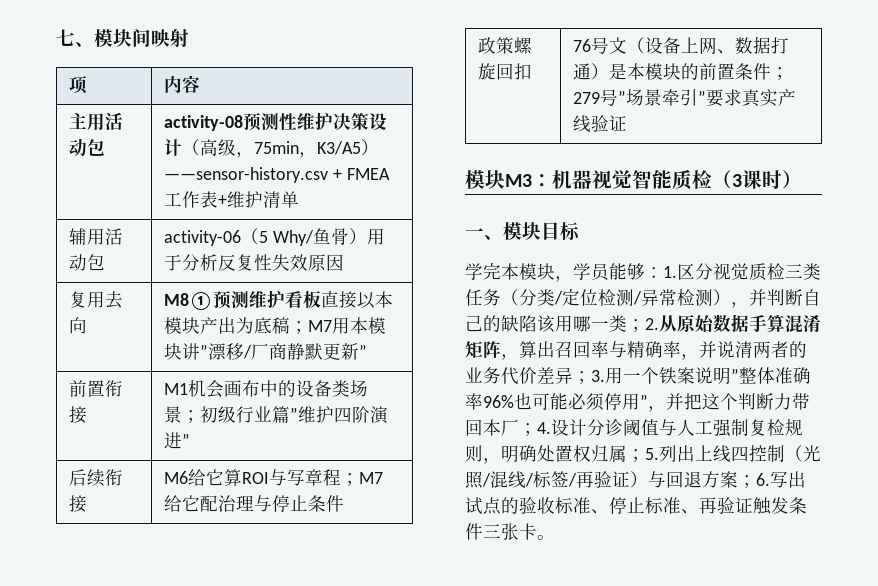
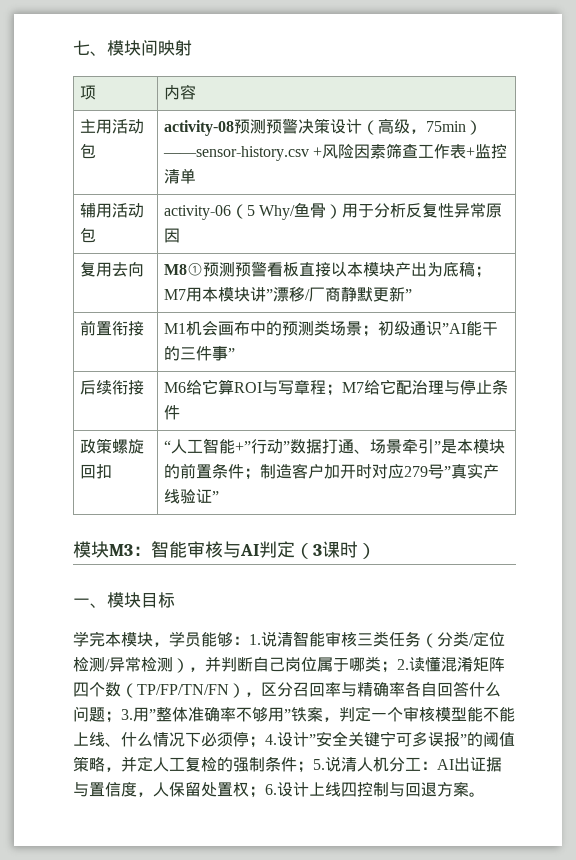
- 主用活动包 | activity-08预测性维护决策设计（高级，75min，K3/A5）——sensor-history.csv + FMEA工作表+维护清单
+ 主用活动包 | activity-08预测预警决策设计（高级，75min）——sensor-history.csv +风险因素筛查工作表+监控清单
- 辅用活动包 | activity-06（5 Why/鱼骨）用于分析反复性失效原因
+ 辅用活动包 | activity-06（5 Why/鱼骨）用于分析反复性异常原因
- 复用去向 | M8①预测维护看板直接以本模块产出为底稿；M7用本模块讲”漂移/厂商静默更新”
+ 复用去向 | M8①预测预警看板直接以本模块产出为底稿；M7用本模块讲”漂移/厂商静默更新”
- 前置衔接 | M1机会画布中的设备类场景；初级行业篇”维护四阶演进”
+ 前置衔接 | M1机会画布中的预测类场景；初级通识”AI能干的三件事”
- 政策螺旋回扣 | 76号文（设备上网、数据打通）是本模块的前置条件；279号”场景牵引”要求真实产线验证
+ 政策螺旋回扣 | “人工智能+”行动”数据打通、场景牵引”是本模块的前置条件；制造客户加开时对应279号”真实产线验证”
- 模块M3：机器视觉智能质检（3课时）
+ 模块M3：智能审核与AI判定（3课时）
- 学完本模块，学员能够：1.区分视觉质检三类任务（分类/定位检测/异常检测），并判断自己的缺陷该用哪一类；2.从原始数据手算混淆矩阵，算出召回率与精确率，并说清两者的业务代价差异；3.用一个铁案说明”整体准确率96%也可能必须停用”，并把这个判断力带回本厂；4.设计分诊阈值与人工强制复检规则，明确处置权归属；5.列出上线四控制（光照/混线/标签/再验证）与回退方案；6.写出试点的验收标准、停止标准、再验证触发条件三张卡。
+ 学完本模块，学员能够：1.说清智能审核三类任务（分类/定位检测/异常检测），并判断自己岗位属于哪类；2.读懂混淆矩阵四个数（TP/FP/TN/FN），区分召回率与精确率各自回答什么问题；3.用”整体准确率不够用”铁案，判定一个审核模型能不能上线、什么情况下必须停；4.设计”安全关键宁可多误报”的阈值策略，并定人工复检的强制条件；5.说清人机分工：AI出证据与置信度，人保留处置权；6.设计上线四控制与回退方案。

